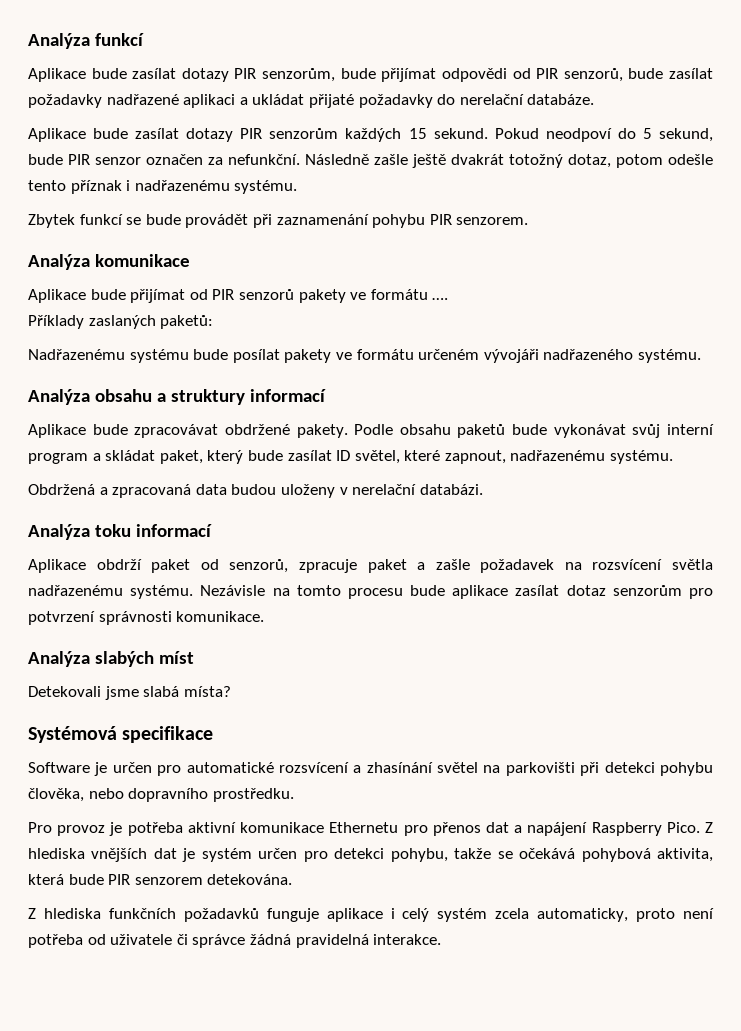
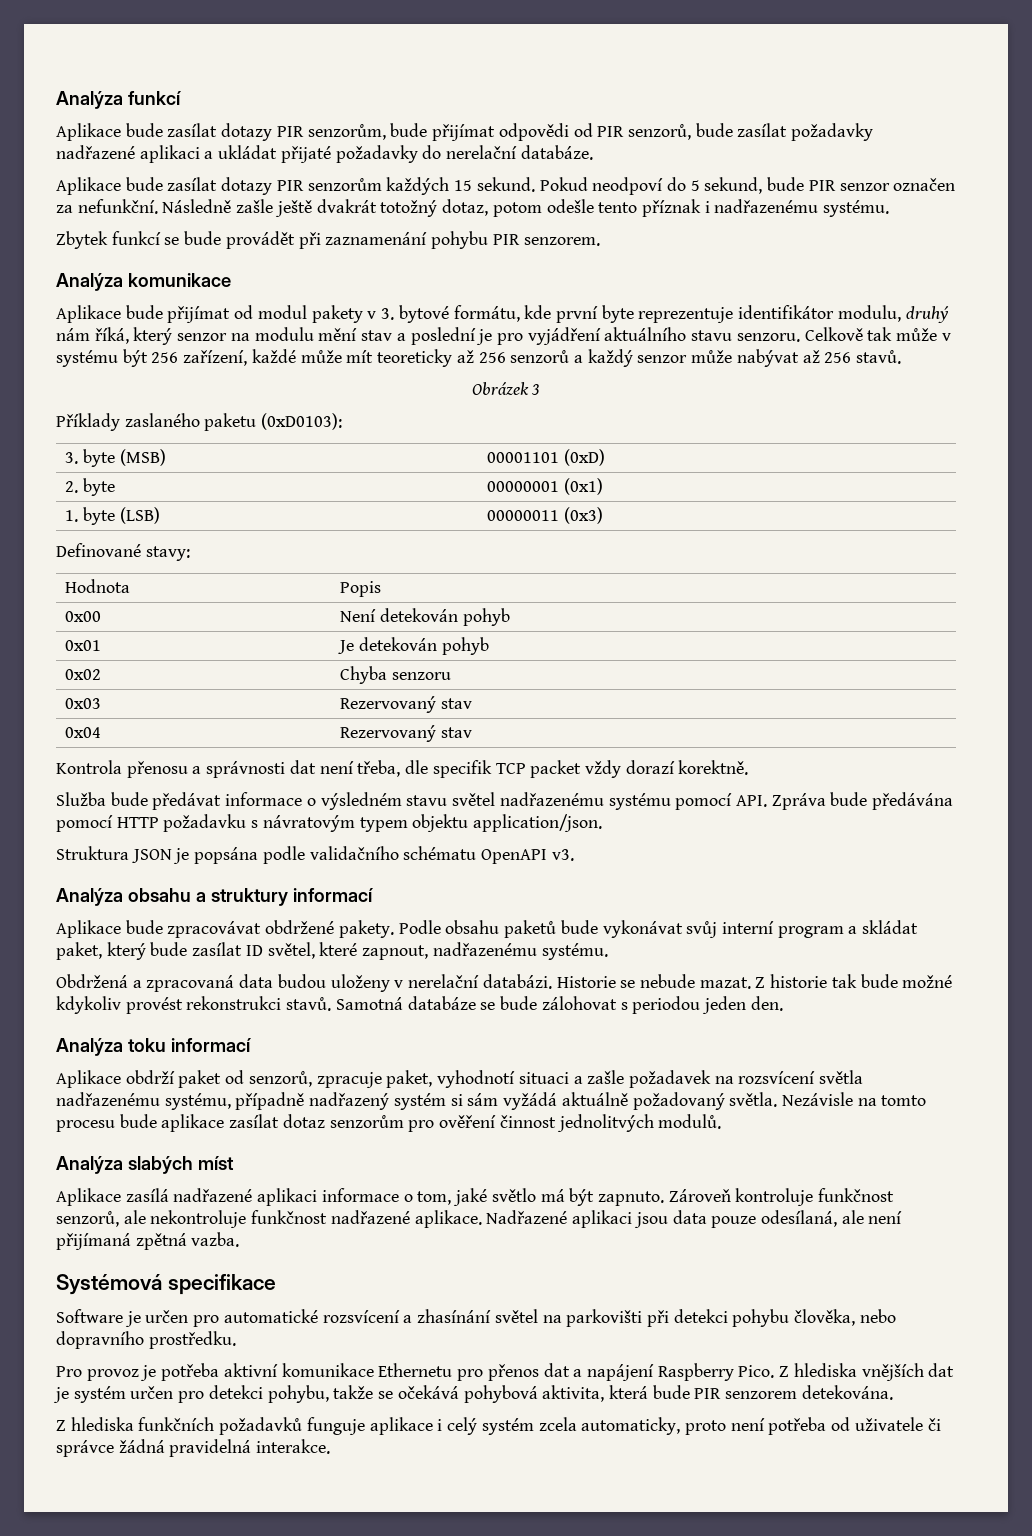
- Aplikace bude přijímat od PIR senzorů pakety ve formátu ….
- Příklady zaslaných paketů:
- Nadřazenému systému bude posílat pakety ve formátu určeném vývojáři nadřazeného systému.
+ Aplikace bude přijímat od modul pakety v 3. bytové formátu, kde první byte reprezentuje identifikátor modulu, druhý nám říká, který senzor na modulu mění stav a poslední je pro vyjádření aktuálního stavu senzoru. Celkově tak může v systému být 256 zařízení, každé může mít teoreticky až 256 senzorů a každý senzor může nabývat až 256 stavů.
+ Obrázek 3
+ Příklady zaslaného paketu (0xD0103):
+ 3. byte (MSB) | 00001101 (0xD)
+ 2. byte | 00000001 (0x1)
+ 1. byte (LSB) | 00000011 (0x3)
+ Definované stavy:
+ Hodnota | Popis
+ 0x00 | Není detekován pohyb
+ 0x01 | Je detekován pohyb
+ 0x02 | Chyba senzoru
+ 0x03 | Rezervovaný stav
+ 0x04 | Rezervovaný stav
+ Kontrola přenosu a správnosti dat není třeba, dle specifik TCP packet vždy dorazí korektně.
+ Služba bude předávat informace o výsledném stavu světel nadřazenému systému pomocí API. Zpráva bude předávána pomocí HTTP požadavku s návratovým typem objektu application/json.
+ Struktura JSON je popsána podle validačního schématu OpenAPI v3.
+ Historie se nebude mazat. Z historie tak bude možné kdykoliv provést rekonstrukci stavů. Samotná databáze se bude zálohovat s periodou jeden den.
- Aplikace obdrží paket od senzorů, zpracuje paket a zašle požadavek na rozsvícení světla nadřazenému systému.
+ Aplikace obdrží paket od senzorů, zpracuje paket, vyhodnotí situaci a zašle požadavek na rozsvícení světla nadřazenému systému, případně nadřazený systém si sám vyžádá aktuálně požadovaný světla.
- Nezávisle na tomto procesu bude aplikace zasílat dotaz senzorům pro potvrzení správnosti komunikace.
+ Nezávisle na tomto procesu bude aplikace zasílat dotaz senzorům pro ověření činnost jednolitvých modulů.
- Detekovali jsme slabá místa?
+ Aplikace zasílá nadřazené aplikaci informace o tom, jaké světlo má být zapnuto. Zároveň kontroluje funkčnost senzorů, ale nekontroluje funkčnost nadřazené aplikace. Nadřazené aplikaci jsou data pouze odesílaná, ale není přijímaná zpětná vazba.

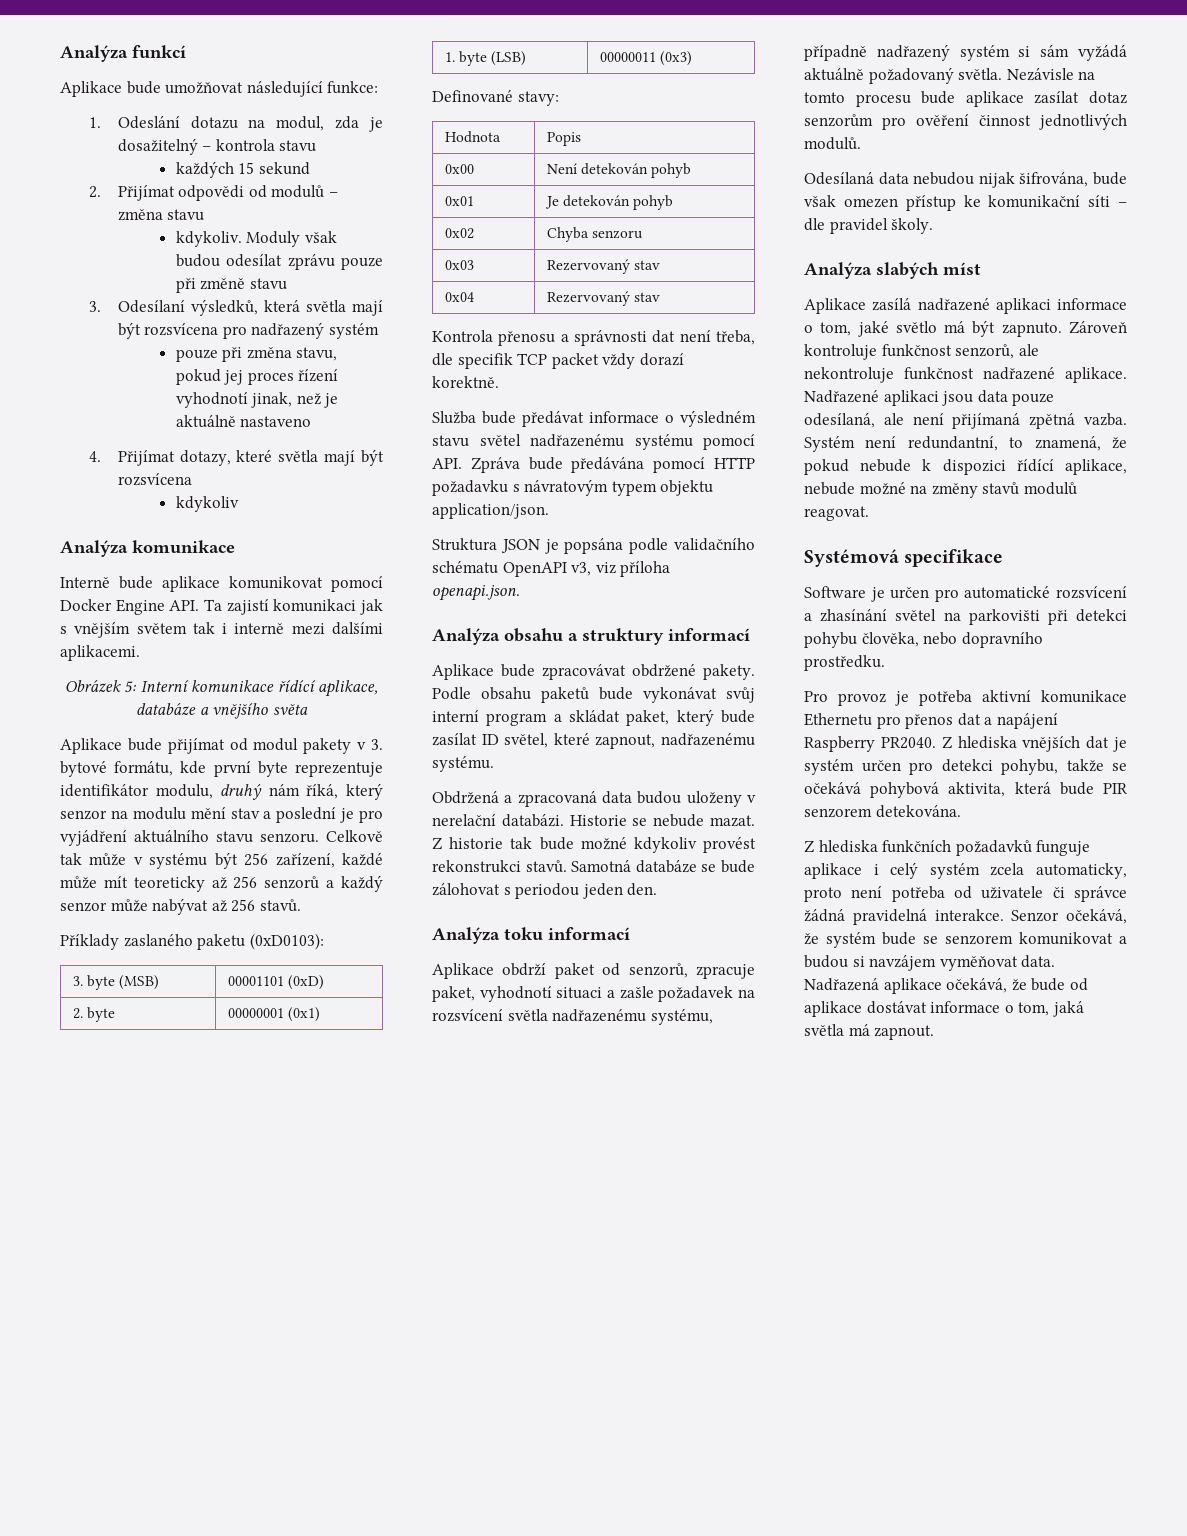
- Aplikace bude zasílat dotazy PIR senzorům, bude přijímat odpovědi od PIR senzorů, bude zasílat požadavky nadřazené aplikaci a ukládat přijaté požadavky do nerelační databáze.
- Aplikace bude zasílat dotazy PIR senzorům každých 15 sekund. Pokud neodpoví do 5 sekund, bude PIR senzor označen za nefunkční. Následně zašle ještě dvakrát totožný dotaz, potom odešle tento příznak i nadřazenému systému.
- Zbytek funkcí se bude provádět při zaznamenání pohybu PIR senzorem.
+ Aplikace bude umožňovat následující funkce:
+ 1. Odeslání dotazu na modul, zda je dosažitelný – kontrola stavu
+ každých 15 sekund
+ 2. Přijímat odpovědi od modulů – změna stavu
+ kdykoliv. Moduly však budou odesílat zprávu pouze při změně stavu
+ 3. Odesílaní výsledků, která světla mají být rozsvícena pro nadřazený systém
+ pouze při změna stavu, pokud jej proces řízení vyhodnotí jinak, než je aktuálně nastaveno
+ 4. Přijímat dotazy, které světla mají být rozsvícena
+ kdykoliv
  Analýza komunikace
+ Interně bude aplikace komunikovat pomocí Docker Engine API. Ta zajistí komunikaci jak s vnějším světem tak i interně mezi dalšími aplikacemi.
+ Obrázek 5: Interní komunikace řídící aplikace, databáze a vnějšího světa
- Obrázek 3
- Struktura JSON je popsána podle validačního schématu OpenAPI v3.
+ Struktura JSON je popsána podle validačního schématu OpenAPI v3, viz příloha openapi.json.
- Nezávisle na tomto procesu bude aplikace zasílat dotaz senzorům pro ověření činnost jednolitvých modulů.
+ Nezávisle na tomto procesu bude aplikace zasílat dotaz senzorům pro ověření činnost jednotlivých modulů.
+ Odesílaná data nebudou nijak šifrována, bude však omezen přístup ke komunikační síti – dle pravidel školy.
+ Systém není redundantní, to znamená, že pokud nebude k dispozici řídící aplikace, nebude možné na změny stavů modulů reagovat.
- Pro provoz je potřeba aktivní komunikace Ethernetu pro přenos dat a napájení Raspberry Pico.
+ Pro provoz je potřeba aktivní komunikace Ethernetu pro přenos dat a napájení Raspberry PR2040.
+ Senzor očekává, že systém bude se senzorem komunikovat a budou si navzájem vyměňovat data. Nadřazená aplikace očekává, že bude od aplikace dostávat informace o tom, jaká světla má zapnout.

